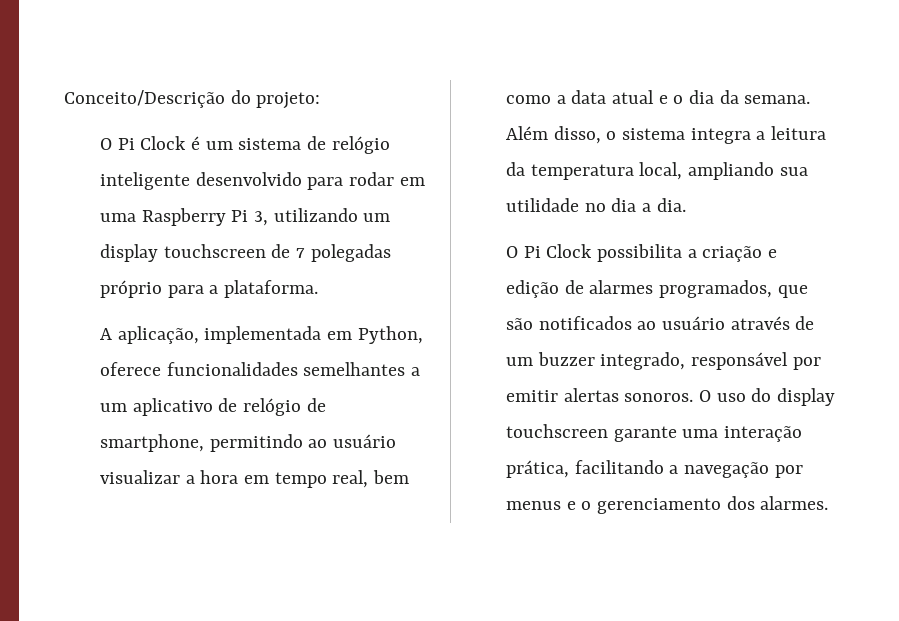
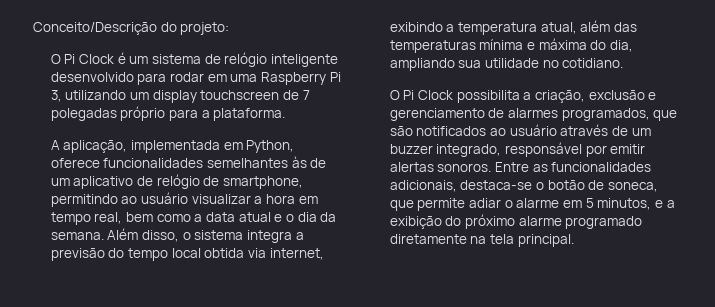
- A aplicação, implementada em Python, oferece funcionalidades semelhantes a um aplicativo de relógio de smartphone, permitindo ao usuário visualizar a hora em tempo real, bem como a data atual e o dia da semana.
+ A aplicação, implementada em Python, oferece funcionalidades semelhantes às de um aplicativo de relógio de smartphone, permitindo ao usuário visualizar a hora em tempo real, bem como a data atual e o dia da semana.
- Além disso, o sistema integra a leitura da temperatura local, ampliando sua utilidade no dia a dia.
+ Além disso, o sistema integra a previsão do tempo local obtida via internet, exibindo a temperatura atual, além das temperaturas mínima e máxima do dia, ampliando sua utilidade no cotidiano.
- O Pi Clock possibilita a criação e edição de alarmes programados, que são notificados ao usuário através de um buzzer integrado, responsável por emitir alertas sonoros.
+ O Pi Clock possibilita a criação, exclusão e gerenciamento de alarmes programados, que são notificados ao usuário através de um buzzer integrado, responsável por emitir alertas sonoros.
- O uso do display touchscreen garante uma interação prática, facilitando a navegação por menus e o gerenciamento dos alarmes.
+ Entre as funcionalidades adicionais, destaca-se o botão de soneca, que permite adiar o alarme em 5 minutos, e a exibição do próximo alarme programado diretamente na tela principal.

